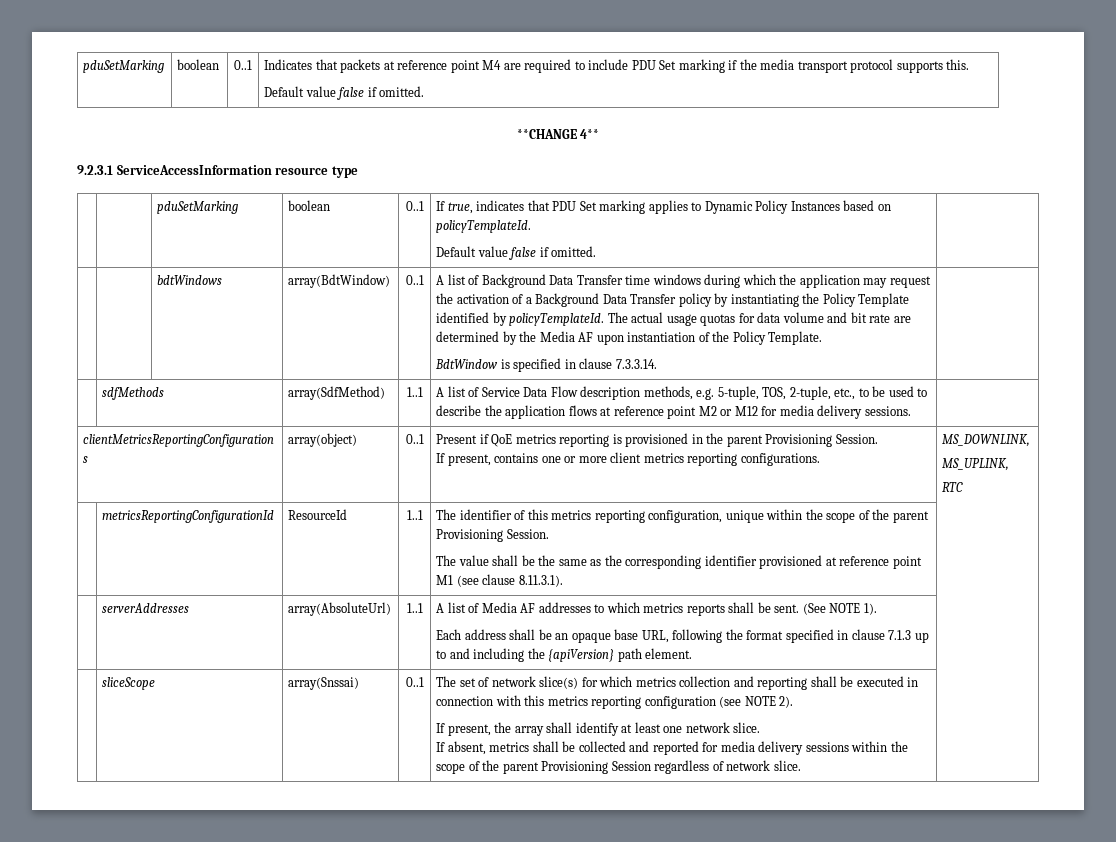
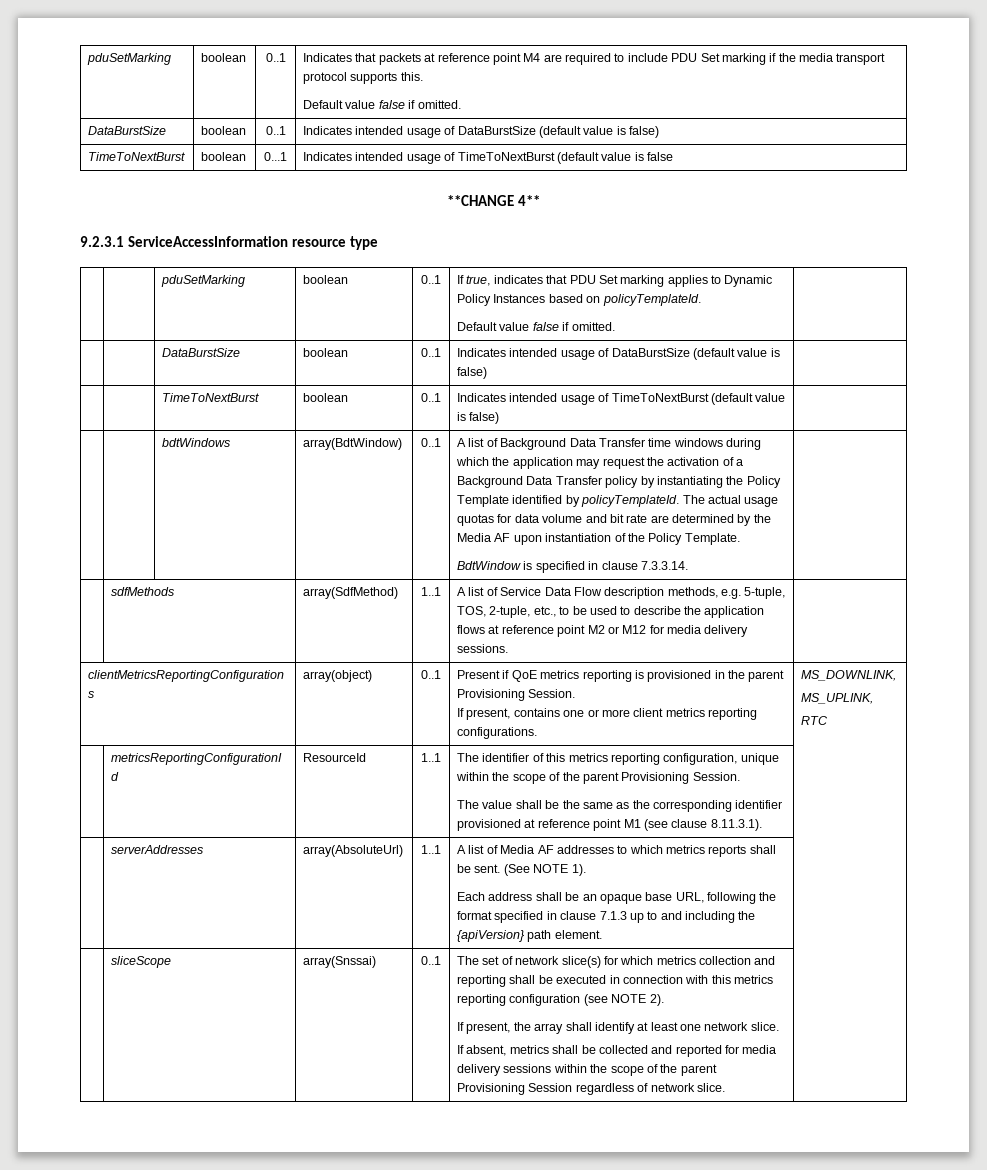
  pduSetMarking | boolean | 0..1 | Indicates that packets at reference point M4 are required to include PDU Set marking if the media transport protocol supports this.
  Default value false if omitted.
+ DataBurstSize | boolean | 0..1 | Indicates intended usage of DataBurstSize (default value is false)
+ TimeToNextBurst | boolean | 0...1 | Indicates intended usage of TimeToNextBurst (default value is false
+ | | DataBurstSize | boolean | 0..1 | Indicates intended usage of DataBurstSize (default value is false) |
+ | | TimeToNextBurst | boolean | 0..1 | Indicates intended usage of TimeToNextBurst (default value is false) |

